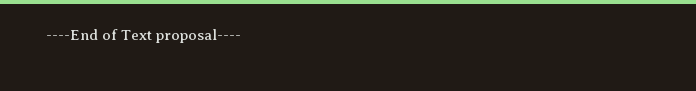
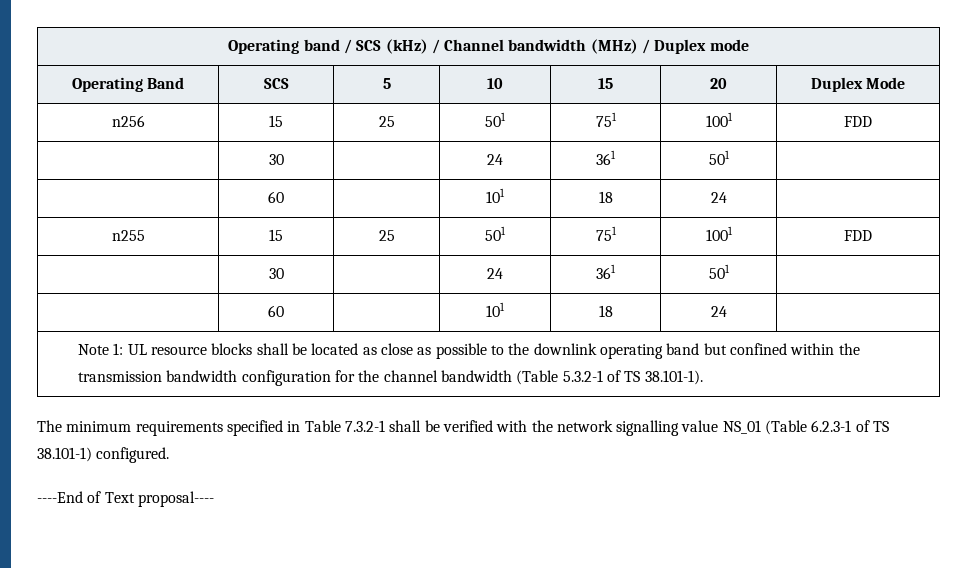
+ Operating band / SCS (kHz) / Channel bandwidth (MHz) / Duplex mode
+ Operating Band | SCS | 5 | 10 | 15 | 20 | Duplex Mode
+ n256 | 15 | 25 | 501 | 751 | 1001 | FDD
+ | 30 | | 24 | 361 | 501 |
+ | 60 | | 101 | 18 | 24 |
+ n255 | 15 | 25 | 501 | 751 | 1001 | FDD
+ | 30 | | 24 | 361 | 501 |
+ | 60 | | 101 | 18 | 24 |
+ Note 1: UL resource blocks shall be located as close as possible to the downlink operating band but confined within the transmission bandwidth configuration for the channel bandwidth (Table 5.3.2-1 of TS 38.101-1).
+ The minimum requirements specified in Table 7.3.2-1 shall be verified with the network signalling value NS_01 (Table 6.2.3-1 of TS 38.101-1) configured.

